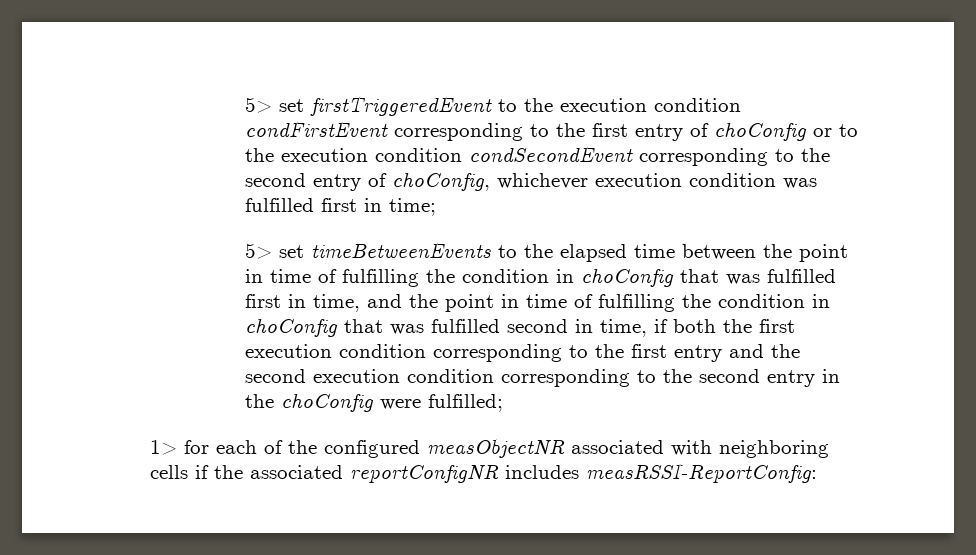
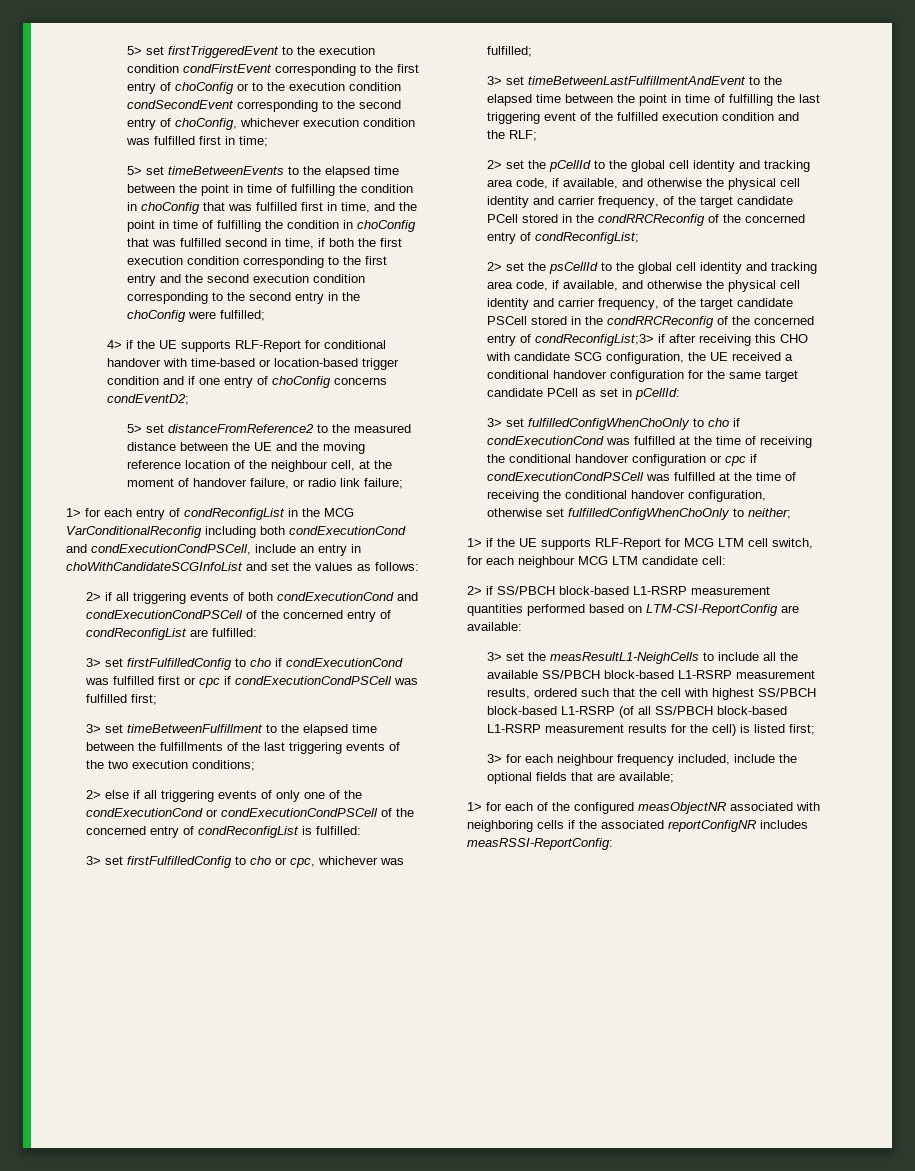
+ 4> if the UE supports RLF-Report for conditional handover with time-based or location-based trigger condition and if one entry of choConfig concerns condEventD2;
+ 5> set distanceFromReference2 to the measured distance between the UE and the moving reference location of the neighbour cell, at the moment of handover failure, or radio link failure;
+ 1> for each entry of condReconfigList in the MCG VarConditionalReconfig including both condExecutionCond and condExecutionCondPSCell, include an entry in choWithCandidateSCGInfoList and set the values as follows:
+ 2> if all triggering events of both condExecutionCond and condExecutionCondPSCell of the concerned entry of condReconfigList are fulfilled:
+ 3> set firstFulfilledConfig to cho if condExecutionCond was fulfilled first or cpc if condExecutionCondPSCell was fulfilled first;
+ 3> set timeBetweenFulfillment to the elapsed time between the fulfillments of the last triggering events of the two execution conditions;
+ 2> else if all triggering events of only one of the condExecutionCond or condExecutionCondPSCell of the concerned entry of condReconfigList is fulfilled:
+ 3> set firstFulfilledConfig to cho or cpc, whichever was fulfilled;
+ 3> set timeBetweenLastFulfillmentAndEvent to the elapsed time between the point in time of fulfilling the last triggering event of the fulfilled execution condition and the RLF;
+ 2> set the pCellId to the global cell identity and tracking area code, if available, and otherwise the physical cell identity and carrier frequency, of the target candidate PCell stored in the condRRCReconfig of the concerned entry of condReconfigList;
+ 2> set the psCellId to the global cell identity and tracking area code, if available, and otherwise the physical cell identity and carrier frequency, of the target candidate PSCell stored in the condRRCReconfig of the concerned entry of condReconfigList;3> if after receiving this CHO with candidate SCG configuration, the UE received a conditional handover configuration for the same target candidate PCell as set in pCellId:
+ 3> set fulfilledConfigWhenChoOnly to cho if condExecutionCond was fulfilled at the time of receiving the conditional handover configuration or cpc if condExecutionCondPSCell was fulfilled at the time of receiving the conditional handover configuration, otherwise set fulfilledConfigWhenChoOnly to neither;
+ 1> if the UE supports RLF-Report for MCG LTM cell switch, for each neighbour MCG LTM candidate cell:
+ 2> if SS/PBCH block-based L1-RSRP measurement quantities performed based on LTM-CSI-ReportConfig are available:
+ 3> set the measResultL1-NeighCells to include all the available SS/PBCH block-based L1-RSRP measurement results, ordered such that the cell with highest SS/PBCH block-based L1-RSRP (of all SS/PBCH block-based L1-RSRP measurement results for the cell) is listed first;
+ 3> for each neighbour frequency included, include the optional fields that are available;

